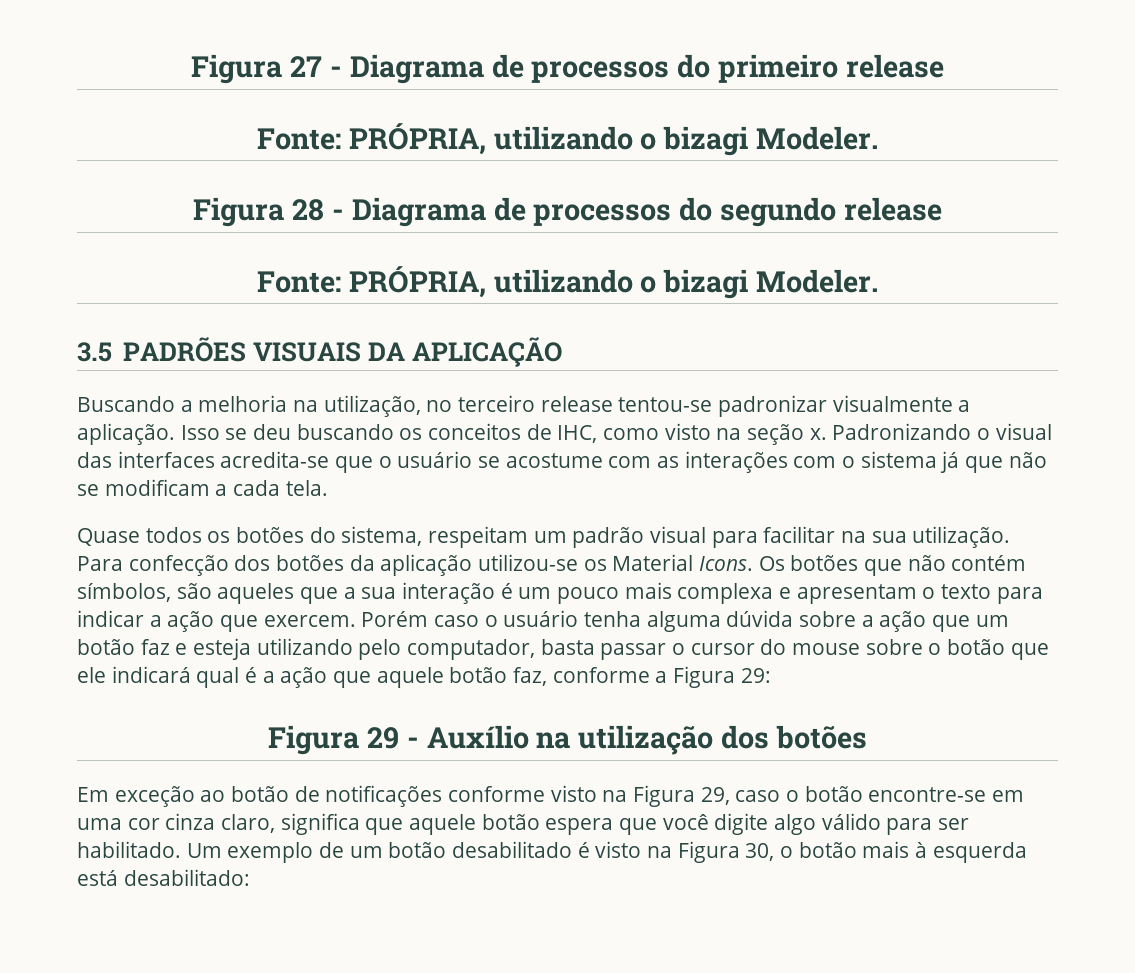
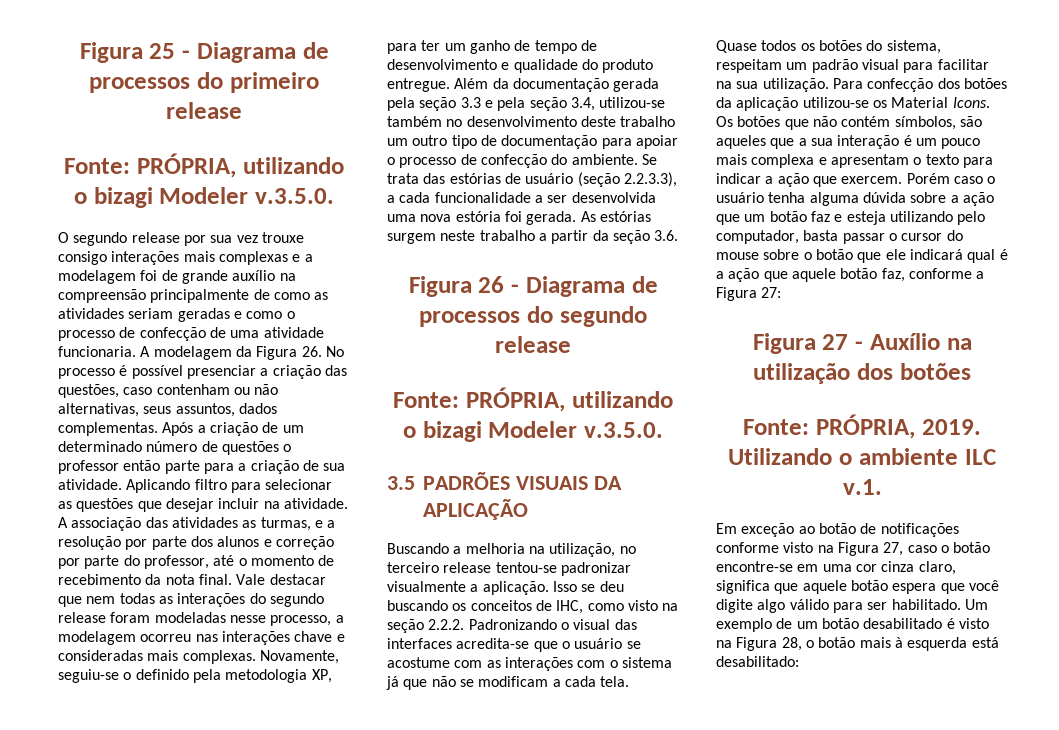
- Figura 27 - Diagrama de processos do primeiro release
- Fonte: PRÓPRIA, utilizando o bizagi Modeler.
- Figura 28 - Diagrama de processos do segundo release
- Fonte: PRÓPRIA, utilizando o bizagi Modeler.
+ Figura 25 - Diagrama de processos do primeiro release
+ Fonte: PRÓPRIA, utilizando o bizagi Modeler v.3.5.0.
+ O segundo release por sua vez trouxe consigo interações mais complexas e a modelagem foi de grande auxílio na compreensão principalmente de como as atividades seriam geradas e como o processo de confecção de uma atividade funcionaria. A modelagem da Figura 26. No processo é possível presenciar a criação das questões, caso contenham ou não alternativas, seus assuntos, dados complementas. Após a criação de um determinado número de questões o professor então parte para a criação de sua atividade. Aplicando filtro para selecionar as questões que desejar incluir na atividade. A associação das atividades as turmas, e a resolução por parte dos alunos e correção por parte do professor, até o momento de recebimento da nota final. Vale destacar que nem todas as interações do segundo release foram modeladas nesse processo, a modelagem ocorreu nas interações chave e consideradas mais complexas. Novamente, seguiu-se o definido pela metodologia XP, para ter um ganho de tempo de desenvolvimento e qualidade do produto entregue. Além da documentação gerada pela seção 3.3 e pela seção 3.4, utilizou-se também no desenvolvimento deste trabalho um outro tipo de documentação para apoiar o processo de confecção do ambiente. Se trata das estórias de usuário (seção 2.2.3.3), a cada funcionalidade a ser desenvolvida uma nova estória foi gerada. As estórias surgem neste trabalho a partir da seção 3.6.
+ Figura 26 - Diagrama de processos do segundo release
+ Fonte: PRÓPRIA, utilizando o bizagi Modeler v.3.5.0.
- Isso se deu buscando os conceitos de IHC, como visto na seção x. Padronizando o visual das interfaces acredita-se que o usuário se acostume com as interações com o sistema já que não se modificam a cada tela.
+ Isso se deu buscando os conceitos de IHC, como visto na seção 2.2.2. Padronizando o visual das interfaces acredita-se que o usuário se acostume com as interações com o sistema já que não se modificam a cada tela.
- Porém caso o usuário tenha alguma dúvida sobre a ação que um botão faz e esteja utilizando pelo computador, basta passar o cursor do mouse sobre o botão que ele indicará qual é a ação que aquele botão faz, conforme a Figura 29:
- Figura 29 - Auxílio na utilização dos botões
+ Porém caso o usuário tenha alguma dúvida sobre a ação que um botão faz e esteja utilizando pelo computador, basta passar o cursor do mouse sobre o botão que ele indicará qual é a ação que aquele botão faz, conforme a Figura 27:
+ Figura 27 - Auxílio na utilização dos botões
+ Fonte: PRÓPRIA, 2019. Utilizando o ambiente ILC v.1.
- Em exceção ao botão de notificações conforme visto na Figura 29, caso o botão encontre-se em uma cor cinza claro, significa que aquele botão espera que você digite algo válido para ser habilitado.
+ Em exceção ao botão de notificações conforme visto na Figura 27, caso o botão encontre-se em uma cor cinza claro, significa que aquele botão espera que você digite algo válido para ser habilitado.
- Um exemplo de um botão desabilitado é visto na Figura 30, o botão mais à esquerda está desabilitado:
+ Um exemplo de um botão desabilitado é visto na Figura 28, o botão mais à esquerda está desabilitado:

